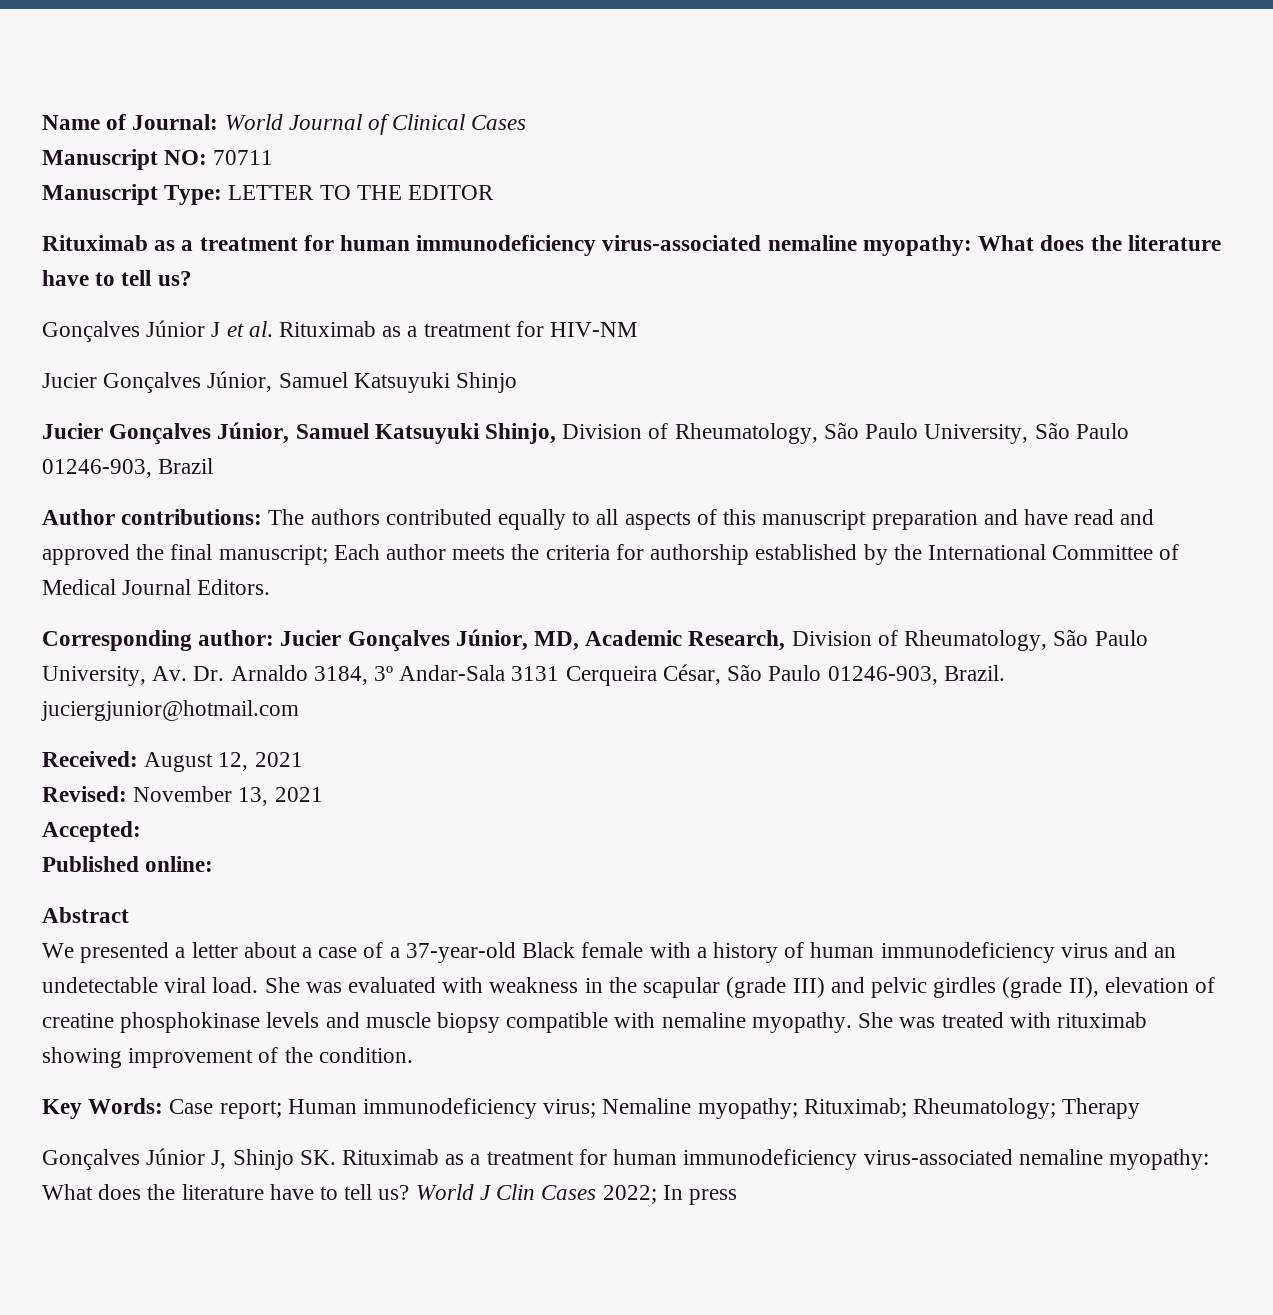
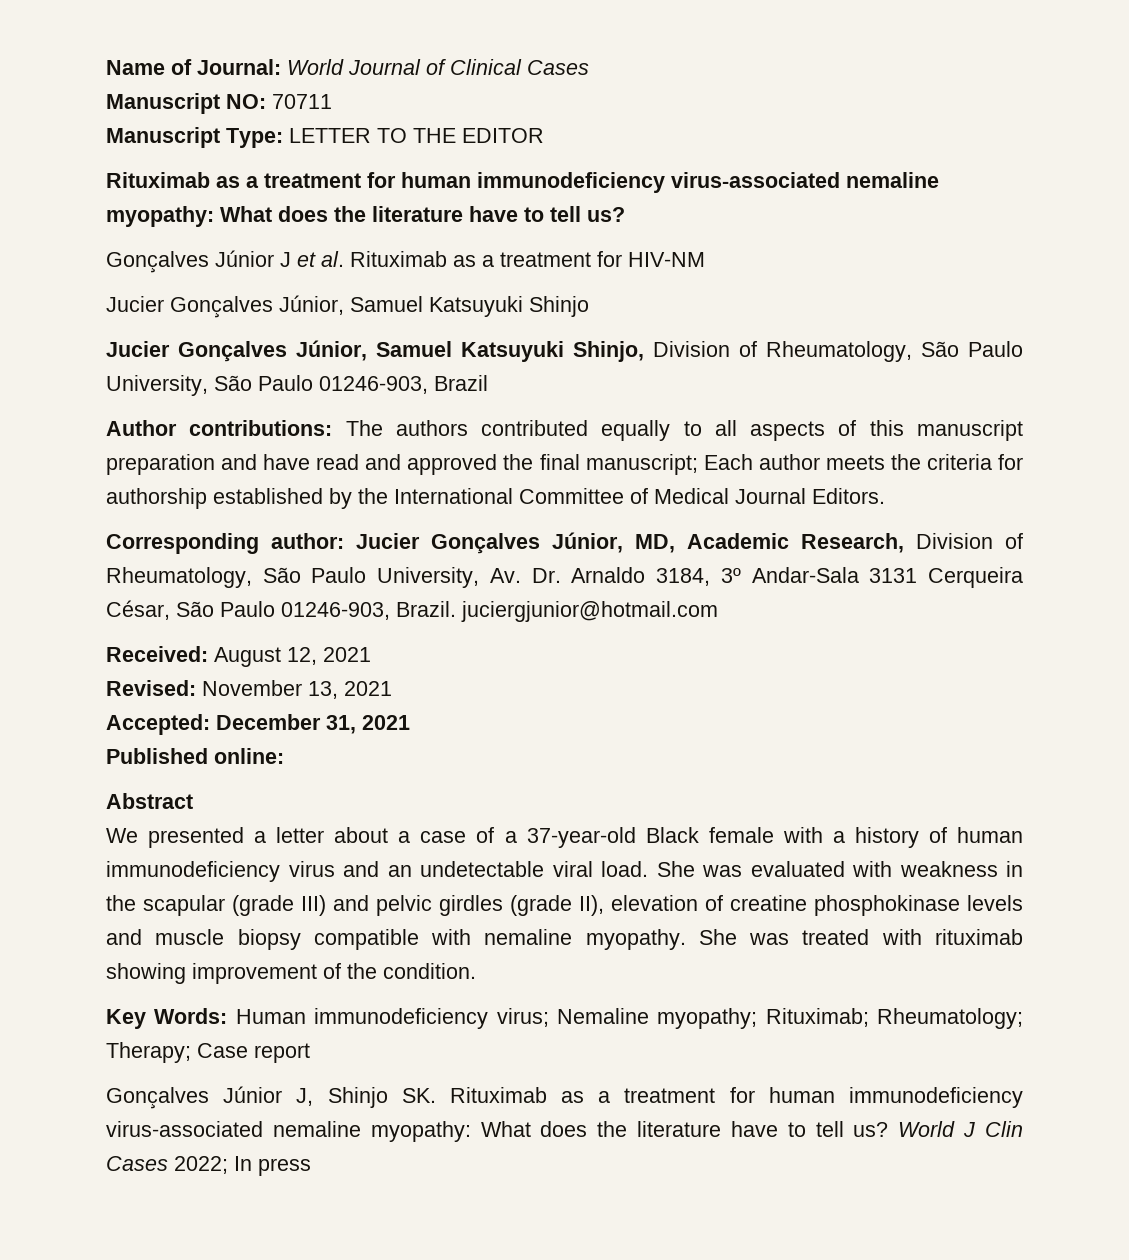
- Accepted:
+ Accepted: December 31, 2021
- Key Words: Case report; Human immunodeficiency virus; Nemaline myopathy; Rituximab; Rheumatology; Therapy
+ Key Words: Human immunodeficiency virus; Nemaline myopathy; Rituximab; Rheumatology; Therapy; Case report

